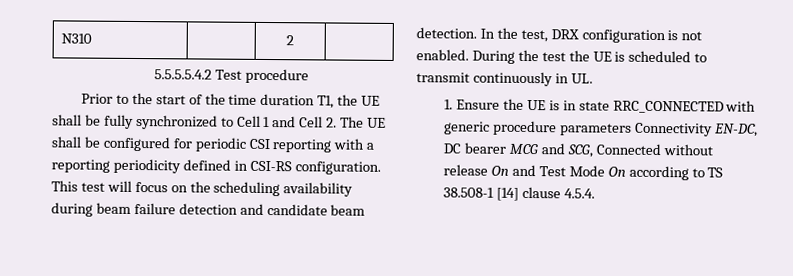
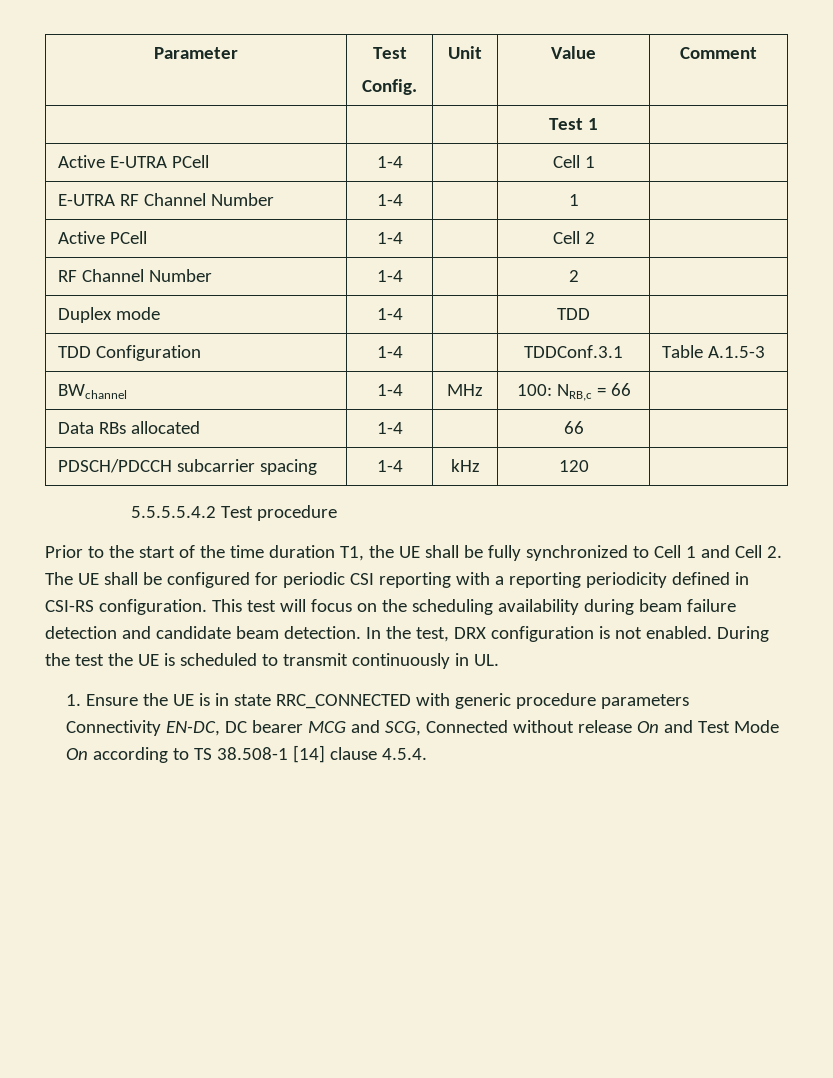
- N310 | | 2 |
+ Parameter | Test
+ Config. | Unit | Value | Comment
+ | | | Test 1 |
+ Active E-UTRA PCell | 1-4 | | Cell 1 |
+ E-UTRA RF Channel Number | 1-4 | | 1 |
+ Active PCell | 1-4 | | Cell 2 |
+ RF Channel Number | 1-4 | | 2 |
+ Duplex mode | 1-4 | | TDD |
+ TDD Configuration | 1-4 | | TDDConf.3.1 | Table A.1.5-3
+ BWchannel | 1-4 | MHz | 100: NRB,c = 66 |
+ Data RBs allocated | 1-4 | | 66 |
+ PDSCH/PDCCH subcarrier spacing | 1-4 | kHz | 120 |

